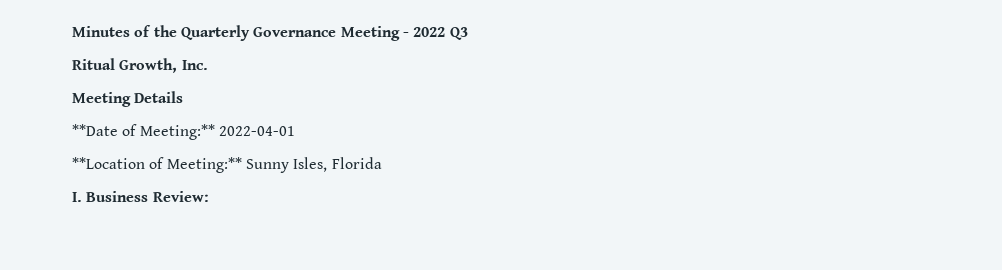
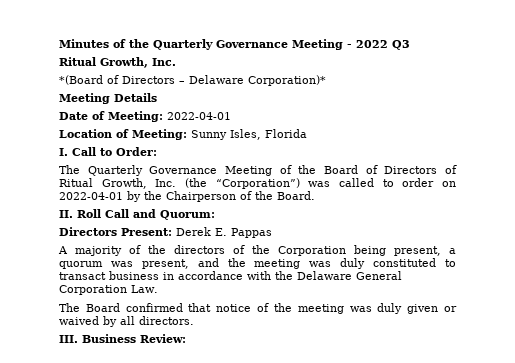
+ *(Board of Directors – Delaware Corporation)*
  Meeting Details
- **Date of Meeting:** 2022-04-01
- **Location of Meeting:** Sunny Isles, Florida
- I. Business Review:
+ Date of Meeting: 2022-04-01
+ Location of Meeting: Sunny Isles, Florida
+ I. Call to Order:
+ The Quarterly Governance Meeting of the Board of Directors of Ritual Growth, Inc. (the “Corporation”) was called to order on 2022-04-01 by the Chairperson of the Board.
+ II. Roll Call and Quorum:
+ Directors Present: Derek E. Pappas
+ A majority of the directors of the Corporation being present, a quorum was present, and the meeting was duly constituted to transact business in accordance with the Delaware General Corporation Law.
+ The Board confirmed that notice of the meeting was duly given or waived by all directors.
+ III. Business Review:

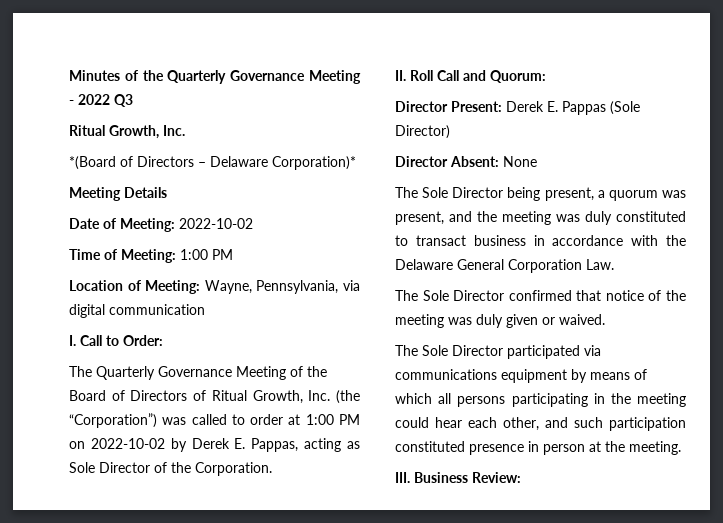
- Date of Meeting: 2022-04-01
- Location of Meeting: Sunny Isles, Florida
+ Date of Meeting: 2022-10-02
+ Time of Meeting: 1:00 PM
+ Location of Meeting: Wayne, Pennsylvania, via digital communication
- The Quarterly Governance Meeting of the Board of Directors of Ritual Growth, Inc. (the “Corporation”) was called to order on 2022-04-01 by the Chairperson of the Board.
+ The Quarterly Governance Meeting of the Board of Directors of Ritual Growth, Inc. (the “Corporation”) was called to order at 1:00 PM on 2022-10-02 by Derek E. Pappas, acting as Sole Director of the Corporation.
- Directors Present: Derek E. Pappas
- A majority of the directors of the Corporation being present, a quorum was present, and the meeting was duly constituted to transact business in accordance with the Delaware General Corporation Law.
+ Director Present: Derek E. Pappas (Sole Director)
+ Director Absent: None
+ The Sole Director being present, a quorum was present, and the meeting was duly constituted to transact business in accordance with the Delaware General Corporation Law.
- The Board confirmed that notice of the meeting was duly given or waived by all directors.
+ The Sole Director confirmed that notice of the meeting was duly given or waived.
+ The Sole Director participated via communications equipment by means of which all persons participating in the meeting could hear each other, and such participation constituted presence in person at the meeting.

